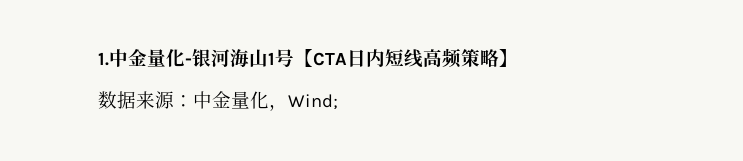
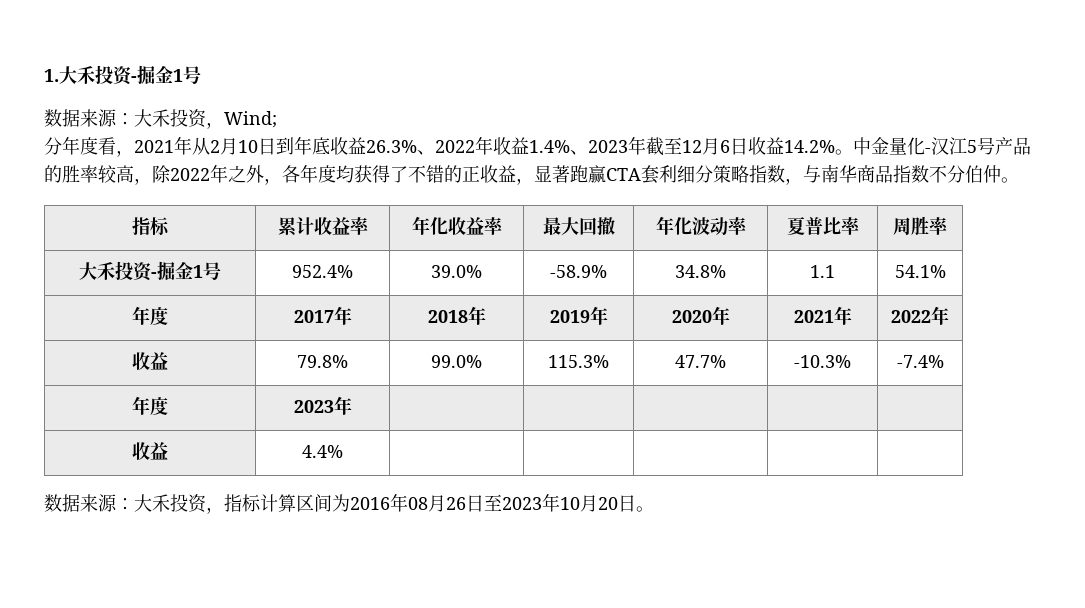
- 1.中金量化-银河海山1号【CTA日内短线高频策略】
- 数据来源：中金量化，Wind;
+ 1.大禾投资-掘金1号
+ 数据来源：大禾投资，Wind;
+ 分年度看，2021年从2月10日到年底收益26.3%、2022年收益1.4%、2023年截至12月6日收益14.2%。中金量化-汉江5号产品的胜率较高，除2022年之外，各年度均获得了不错的正收益，显著跑赢CTA套利细分策略指数，与南华商品指数不分伯仲。
+ 指标 | 累计收益率 | 年化收益率 | 最大回撤 | 年化波动率 | 夏普比率 | 周胜率
+ 大禾投资-掘金1号 | 952.4% | 39.0% | -58.9% | 34.8% | 1.1 | 54.1%
+ 年度 | 2017年 | 2018年 | 2019年 | 2020年 | 2021年 | 2022年
+ 收益 | 79.8% | 99.0% | 115.3% | 47.7% | -10.3% | -7.4%
+ 年度 | 2023年 | | | | |
+ 收益 | 4.4% | | | | |
+ 数据来源：大禾投资，指标计算区间为2016年08月26日至2023年10月20日。

